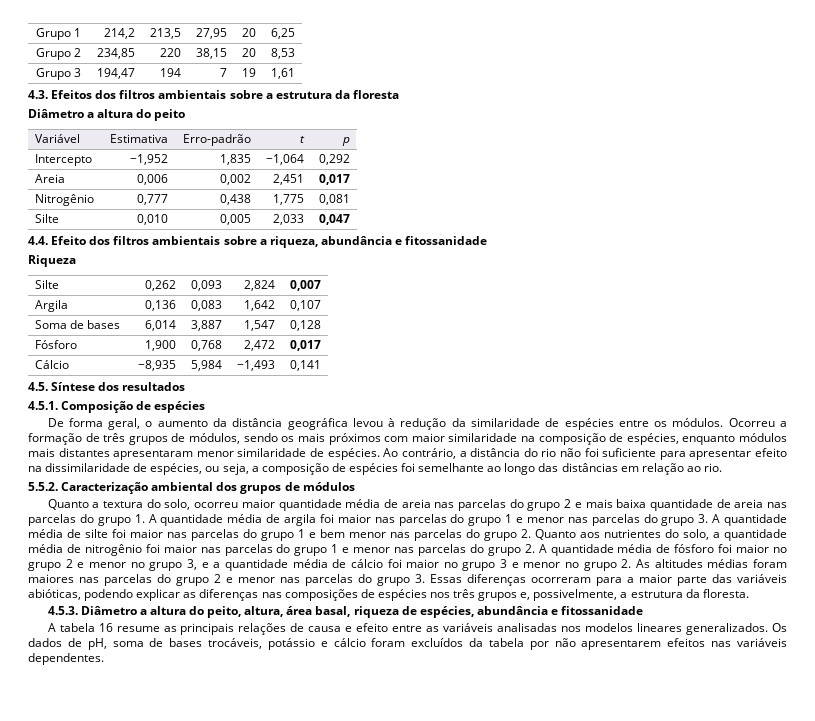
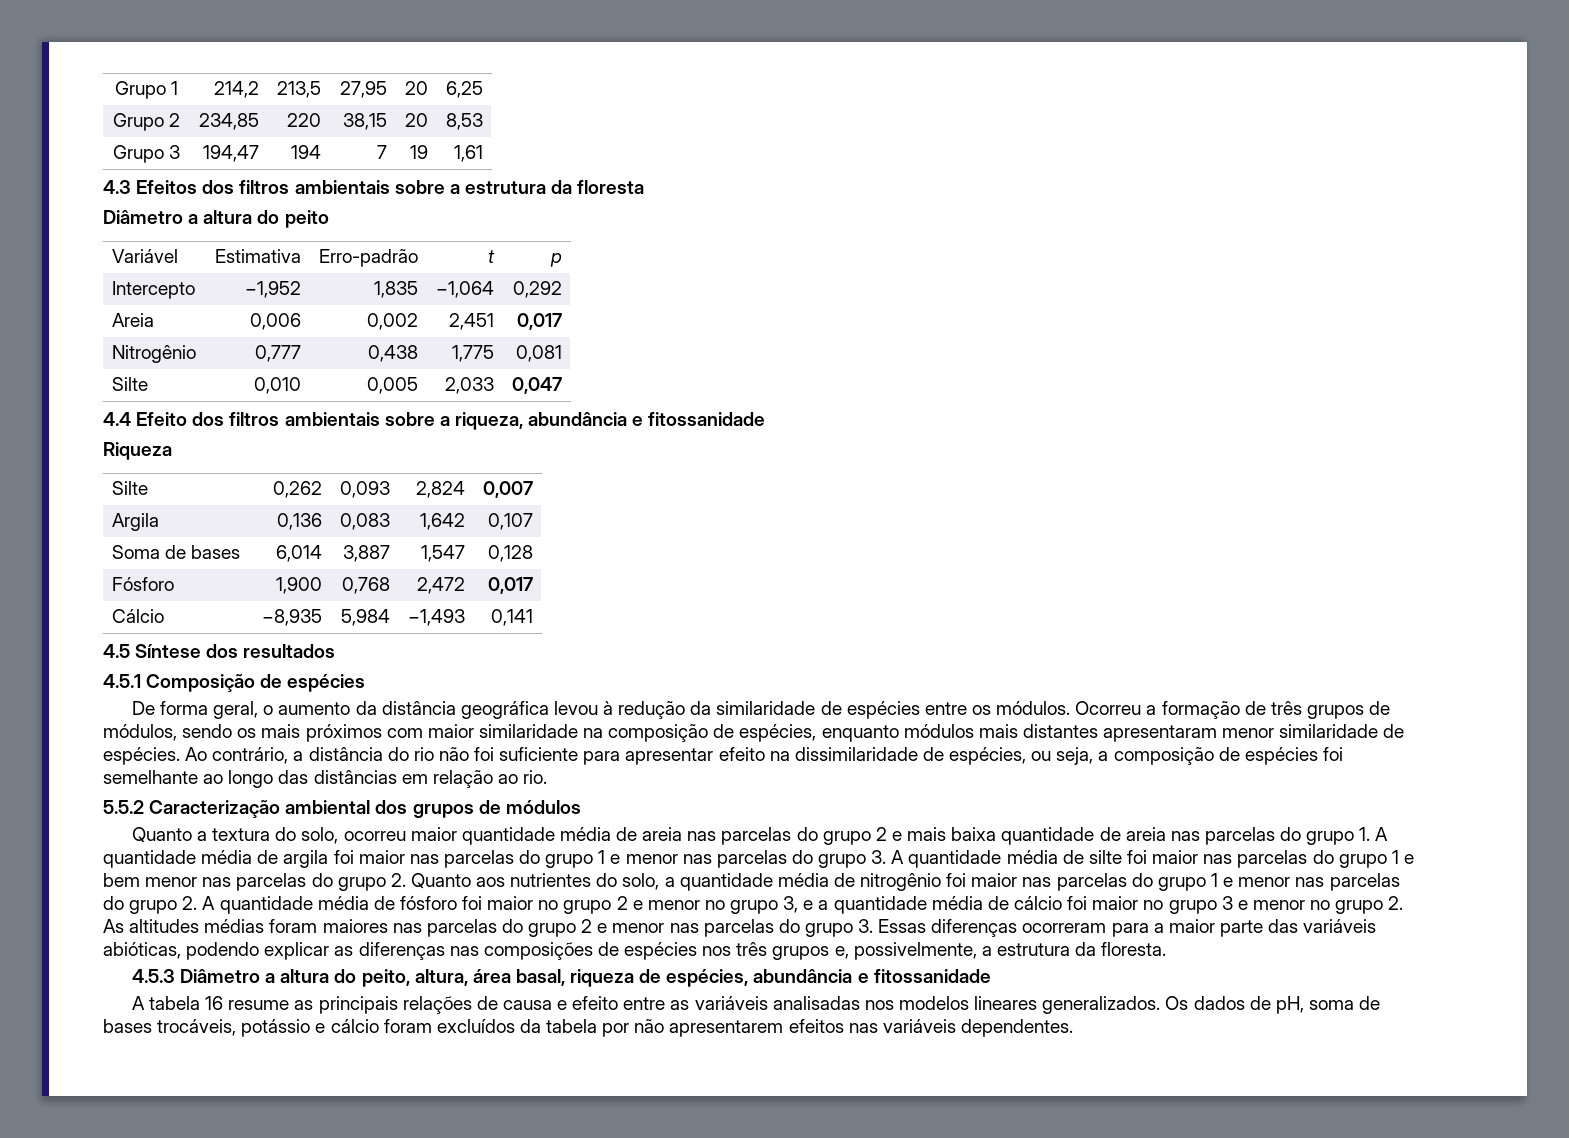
- 4.3. Efeitos dos filtros ambientais sobre a estrutura da floresta
+ 4.3 Efeitos dos filtros ambientais sobre a estrutura da floresta
- 4.4. Efeito dos filtros ambientais sobre a riqueza, abundância e fitossanidade
+ 4.4 Efeito dos filtros ambientais sobre a riqueza, abundância e fitossanidade
- 4.5. Síntese dos resultados
+ 4.5 Síntese dos resultados
- 4.5.1. Composição de espécies
+ 4.5.1 Composição de espécies
- 5.5.2. Caracterização ambiental dos grupos de módulos
+ 5.5.2 Caracterização ambiental dos grupos de módulos
- 4.5.3. Diâmetro a altura do peito, altura, área basal, riqueza de espécies, abundância e fitossanidade
+ 4.5.3 Diâmetro a altura do peito, altura, área basal, riqueza de espécies, abundância e fitossanidade

